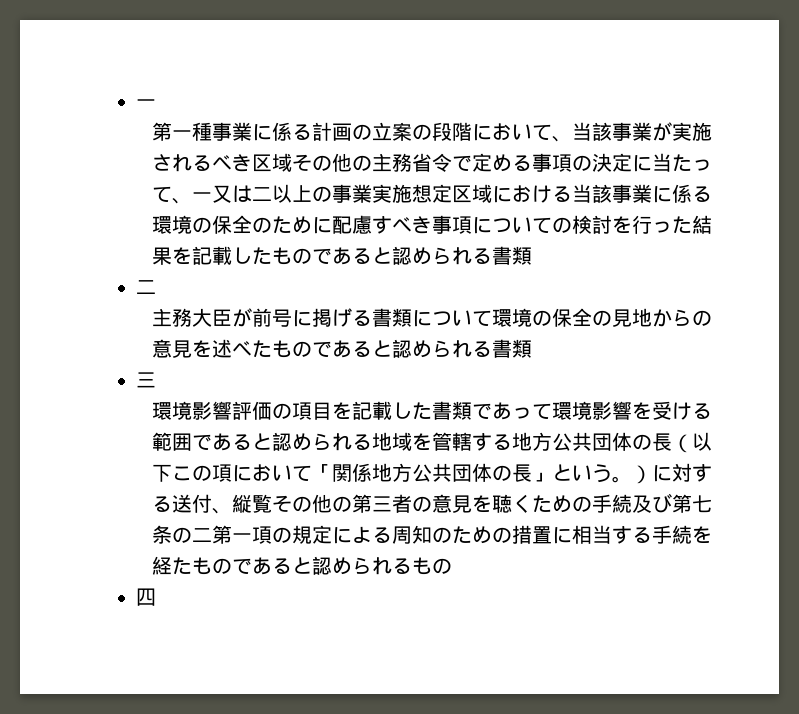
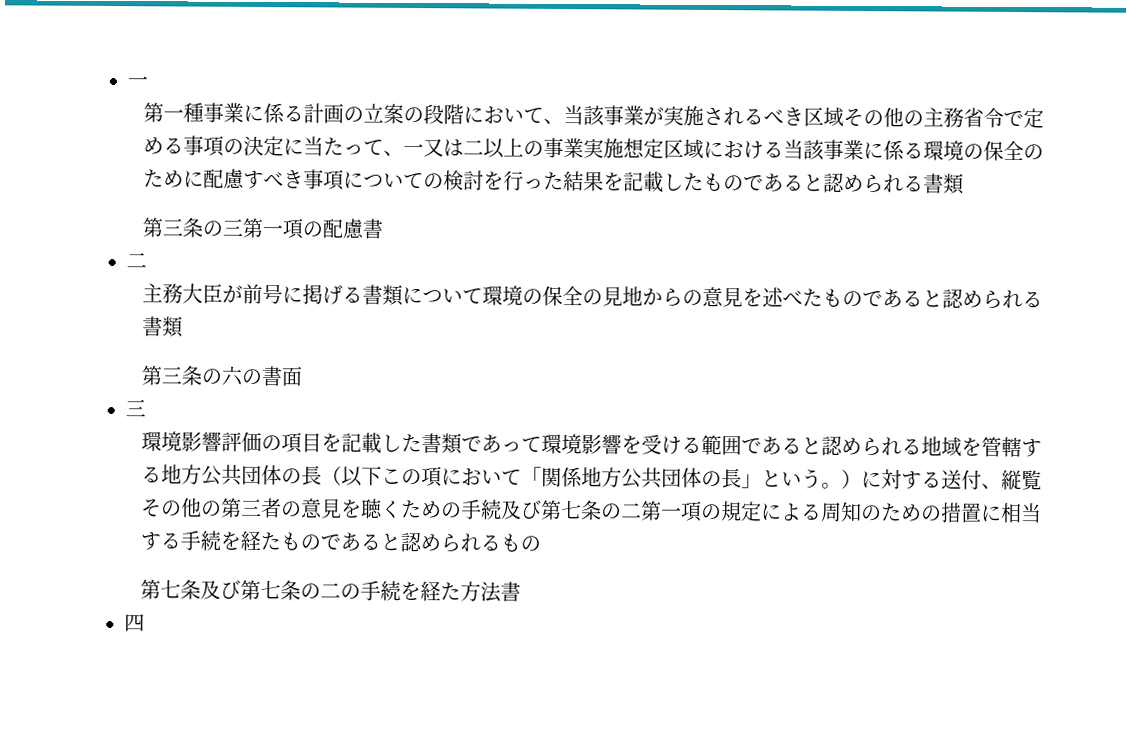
+ 第三条の三第一項の配慮書
+ 第三条の六の書面
+ 第七条及び第七条の二の手続を経た方法書

